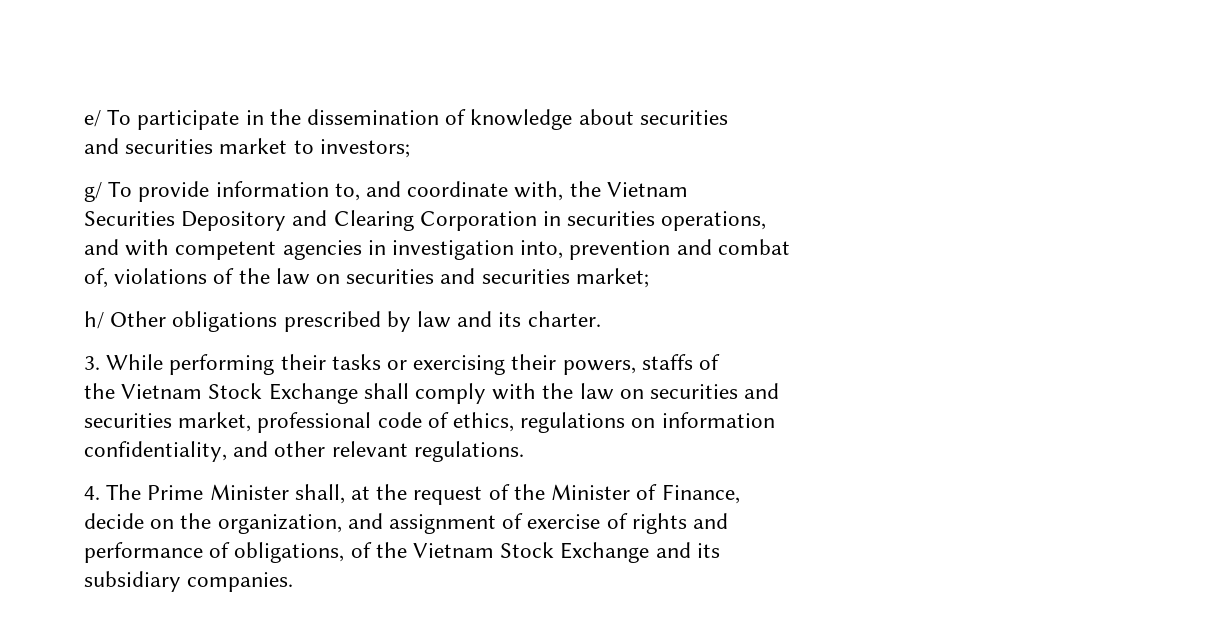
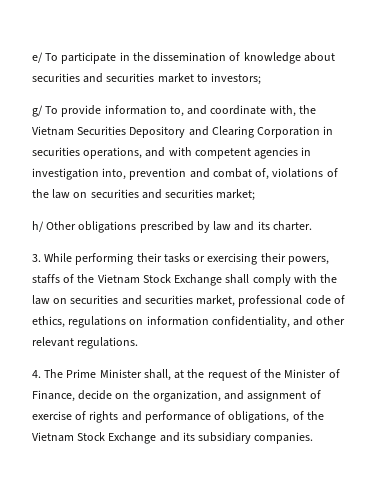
- e/ To participate in the dissemination of knowledge about securities
- and securities market to investors;
+ e/ To participate in the dissemination of knowledge about securities and securities market to investors;
- g/ To provide information to, and coordinate with, the Vietnam
- Securities Depository and Clearing Corporation in securities operations,
- and with competent agencies in investigation into, prevention and combat
- of, violations of the law on securities and securities market;
+ g/ To provide information to, and coordinate with, the Vietnam Securities Depository and Clearing Corporation in securities operations, and with competent agencies in investigation into, prevention and combat of, violations of the law on securities and securities market;
- 3. While performing their tasks or exercising their powers, staffs of
- the Vietnam Stock Exchange shall comply with the law on securities and
- securities market, professional code of ethics, regulations on information
- confidentiality, and other relevant regulations.
+ 3. While performing their tasks or exercising their powers, staffs of the Vietnam Stock Exchange shall comply with the law on securities and securities market, professional code of ethics, regulations on information confidentiality, and other relevant regulations.
- 4. The Prime Minister shall, at the request of the Minister of Finance,
- decide on the organization, and assignment of exercise of rights and
- performance of obligations, of the Vietnam Stock Exchange and its
- subsidiary companies.
+ 4. The Prime Minister shall, at the request of the Minister of Finance, decide on the organization, and assignment of exercise of rights and performance of obligations, of the Vietnam Stock Exchange and its subsidiary companies.

